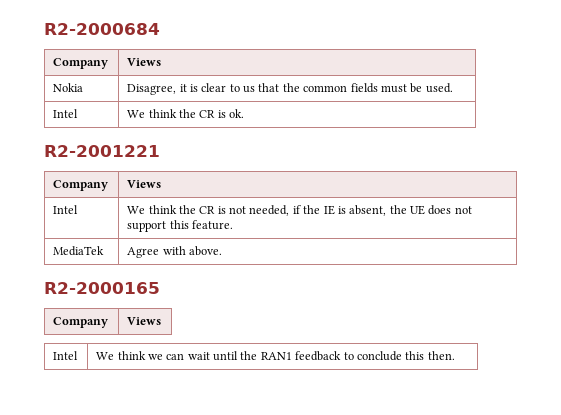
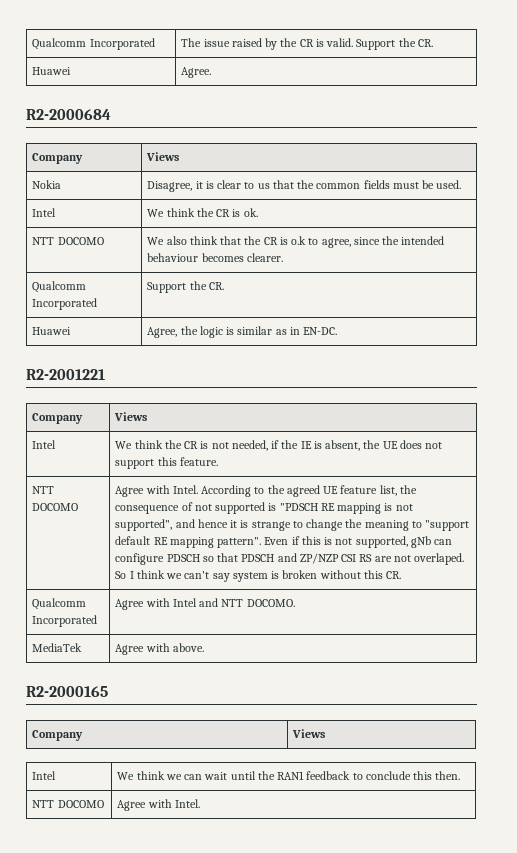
+ Qualcomm Incorporated | The issue raised by the CR is valid. Support the CR.
+ Huawei | Agree.
+ NTT DOCOMO | We also think that the CR is o.k to agree, since the intended behaviour becomes clearer.
+ Qualcomm Incorporated | Support the CR.
+ Huawei | Agree, the logic is similar as in EN-DC.
+ NTT DOCOMO | Agree with Intel. According to the agreed UE feature list, the consequence of not supported is "PDSCH RE mapping is not supported", and hence it is strange to change the meaning to "support default RE mapping pattern". Even if this is not supported, gNb can configure PDSCH so that PDSCH and ZP/NZP CSI RS are not overlaped. So I think we can't say system is broken without this CR.
+ Qualcomm Incorporated | Agree with Intel and NTT DOCOMO.
  Intel | We think we can wait until the RAN1 feedback to conclude this then.
+ NTT DOCOMO | Agree with Intel.

